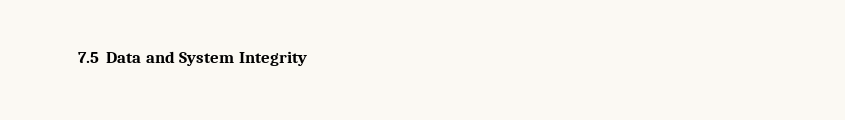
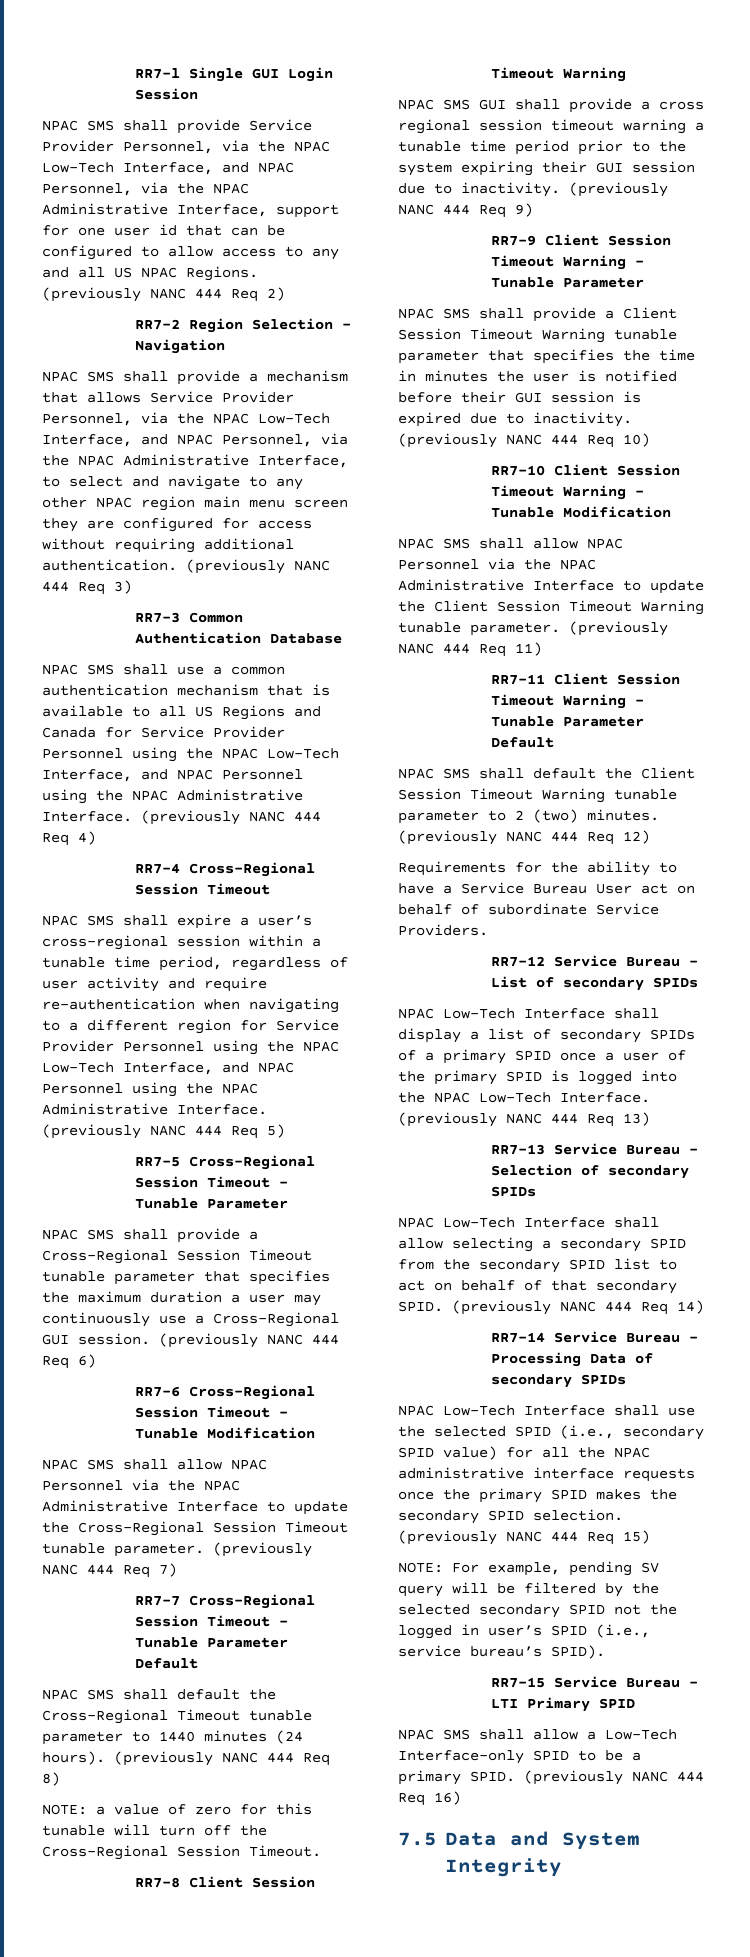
+ RR7-l Single GUI Login Session
+ NPAC SMS shall provide Service Provider Personnel, via the NPAC Low-Tech Interface, and NPAC Personnel, via the NPAC Administrative Interface, support for one user id that can be configured to allow access to any and all US NPAC Regions. (previously NANC 444 Req 2)
+ RR7-2 Region Selection - Navigation
+ NPAC SMS shall provide a mechanism that allows Service Provider Personnel, via the NPAC Low-Tech Interface, and NPAC Personnel, via the NPAC Administrative Interface, to select and navigate to any other NPAC region main menu screen they are configured for access without requiring additional authentication. (previously NANC 444 Req 3)
+ RR7-3 Common Authentication Database
+ NPAC SMS shall use a common authentication mechanism that is available to all US Regions and Canada for Service Provider Personnel using the NPAC Low-Tech Interface, and NPAC Personnel using the NPAC Administrative Interface. (previously NANC 444 Req 4)
+ RR7-4 Cross-Regional Session Timeout
+ NPAC SMS shall expire a user’s cross-regional session within a tunable time period, regardless of user activity and require re-authentication when navigating to a different region for Service Provider Personnel using the NPAC Low-Tech Interface, and NPAC Personnel using the NPAC Administrative Interface. (previously NANC 444 Req 5)
+ RR7-5 Cross-Regional Session Timeout – Tunable Parameter
+ NPAC SMS shall provide a Cross-Regional Session Timeout tunable parameter that specifies the maximum duration a user may continuously use a Cross-Regional GUI session. (previously NANC 444 Req 6)
+ RR7-6 Cross-Regional Session Timeout – Tunable Modification
+ NPAC SMS shall allow NPAC Personnel via the NPAC Administrative Interface to update the Cross-Regional Session Timeout tunable parameter. (previously NANC 444 Req 7)
+ RR7-7 Cross-Regional Session Timeout – Tunable Parameter Default
+ NPAC SMS shall default the Cross-Regional Timeout tunable parameter to 1440 minutes (24 hours). (previously NANC 444 Req 8)
+ NOTE: a value of zero for this tunable will turn off the Cross-Regional Session Timeout.
+ RR7-8 Client Session Timeout Warning
+ NPAC SMS GUI shall provide a cross regional session timeout warning a tunable time period prior to the system expiring their GUI session due to inactivity. (previously NANC 444 Req 9)
+ RR7-9 Client Session Timeout Warning – Tunable Parameter
+ NPAC SMS shall provide a Client Session Timeout Warning tunable parameter that specifies the time in minutes the user is notified before their GUI session is expired due to inactivity. (previously NANC 444 Req 10)
+ RR7-10 Client Session Timeout Warning – Tunable Modification
+ NPAC SMS shall allow NPAC Personnel via the NPAC Administrative Interface to update the Client Session Timeout Warning tunable parameter. (previously NANC 444 Req 11)
+ RR7-11 Client Session Timeout Warning – Tunable Parameter Default
+ NPAC SMS shall default the Client Session Timeout Warning tunable parameter to 2 (two) minutes. (previously NANC 444 Req 12)
+ Requirements for the ability to have a Service Bureau User act on behalf of subordinate Service Providers.
+ RR7-12 Service Bureau – List of secondary SPIDs
+ NPAC Low-Tech Interface shall display a list of secondary SPIDs of a primary SPID once a user of the primary SPID is logged into the NPAC Low-Tech Interface. (previously NANC 444 Req 13)
+ RR7-13 Service Bureau – Selection of secondary SPIDs
+ NPAC Low-Tech Interface shall allow selecting a secondary SPID from the secondary SPID list to act on behalf of that secondary SPID. (previously NANC 444 Req 14)
+ RR7-14 Service Bureau – Processing Data of secondary SPIDs
+ NPAC Low-Tech Interface shall use the selected SPID (i.e., secondary SPID value) for all the NPAC administrative interface requests once the primary SPID makes the secondary SPID selection. (previously NANC 444 Req 15)
+ NOTE: For example, pending SV query will be filtered by the selected secondary SPID not the logged in user’s SPID (i.e., service bureau’s SPID).
+ RR7-15 Service Bureau – LTI Primary SPID
+ NPAC SMS shall allow a Low-Tech Interface-only SPID to be a primary SPID. (previously NANC 444 Req 16)

